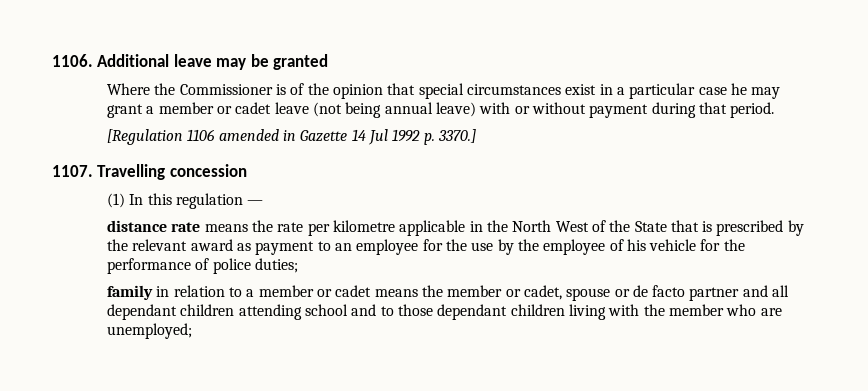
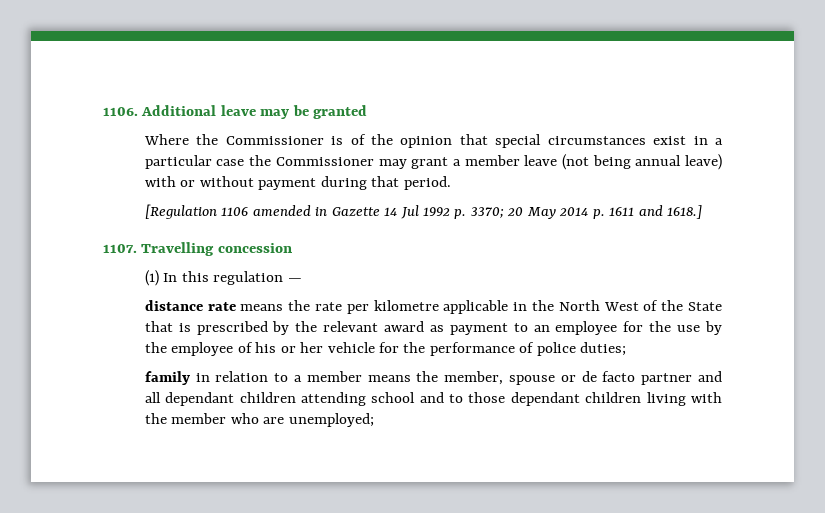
- Where the Commissioner is of the opinion that special circumstances exist in a particular case he may grant a member or cadet leave (not being annual leave) with or without payment during that period.
+ Where the Commissioner is of the opinion that special circumstances exist in a particular case the Commissioner may grant a member leave (not being annual leave) with or without payment during that period.
- [Regulation 1106 amended in Gazette 14 Jul 1992 p. 3370.]
+ [Regulation 1106 amended in Gazette 14 Jul 1992 p. 3370; 20 May 2014 p. 1611 and 1618.]
- distance rate means the rate per kilometre applicable in the North West of the State that is prescribed by the relevant award as payment to an employee for the use by the employee of his vehicle for the performance of police duties;
+ distance rate means the rate per kilometre applicable in the North West of the State that is prescribed by the relevant award as payment to an employee for the use by the employee of his or her vehicle for the performance of police duties;
- family in relation to a member or cadet means the member or cadet, spouse or de facto partner and all dependant children attending school and to those dependant children living with the member who are unemployed;
+ family in relation to a member means the member, spouse or de facto partner and all dependant children attending school and to those dependant children living with the member who are unemployed;

